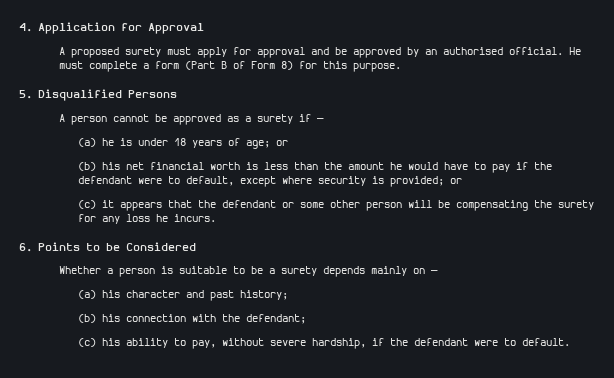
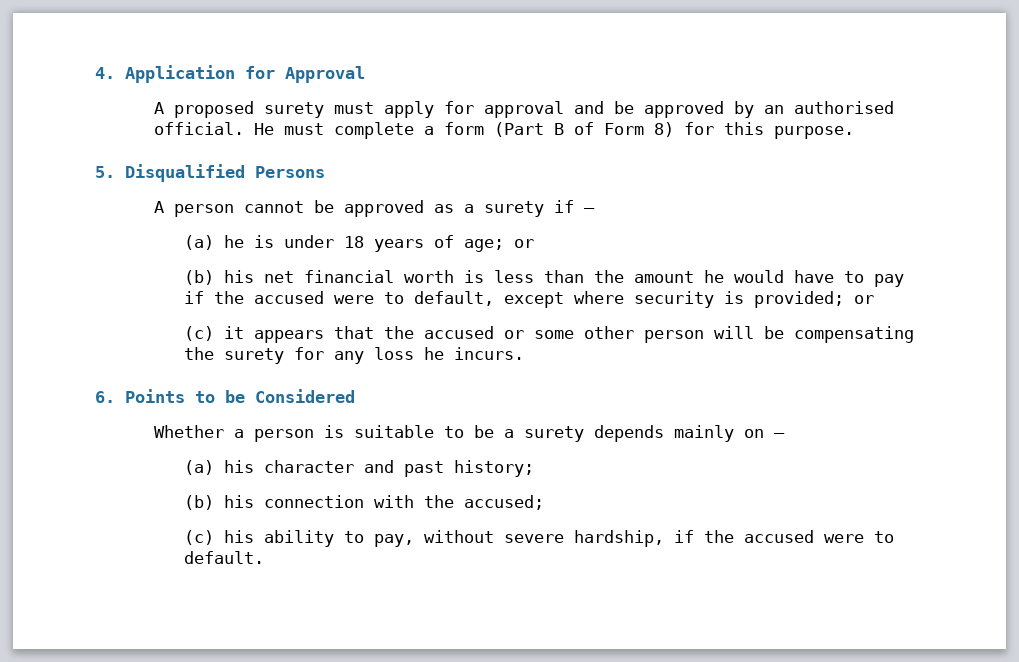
- (b) his net financial worth is less than the amount he would have to pay if the defendant were to default, except where security is provided; or
+ (b) his net financial worth is less than the amount he would have to pay if the accused were to default, except where security is provided; or
- (c) it appears that the defendant or some other person will be compensating the surety for any loss he incurs.
+ (c) it appears that the accused or some other person will be compensating the surety for any loss he incurs.
- (b) his connection with the defendant;
+ (b) his connection with the accused;
- (c) his ability to pay, without severe hardship, if the defendant were to default.
+ (c) his ability to pay, without severe hardship, if the accused were to default.

